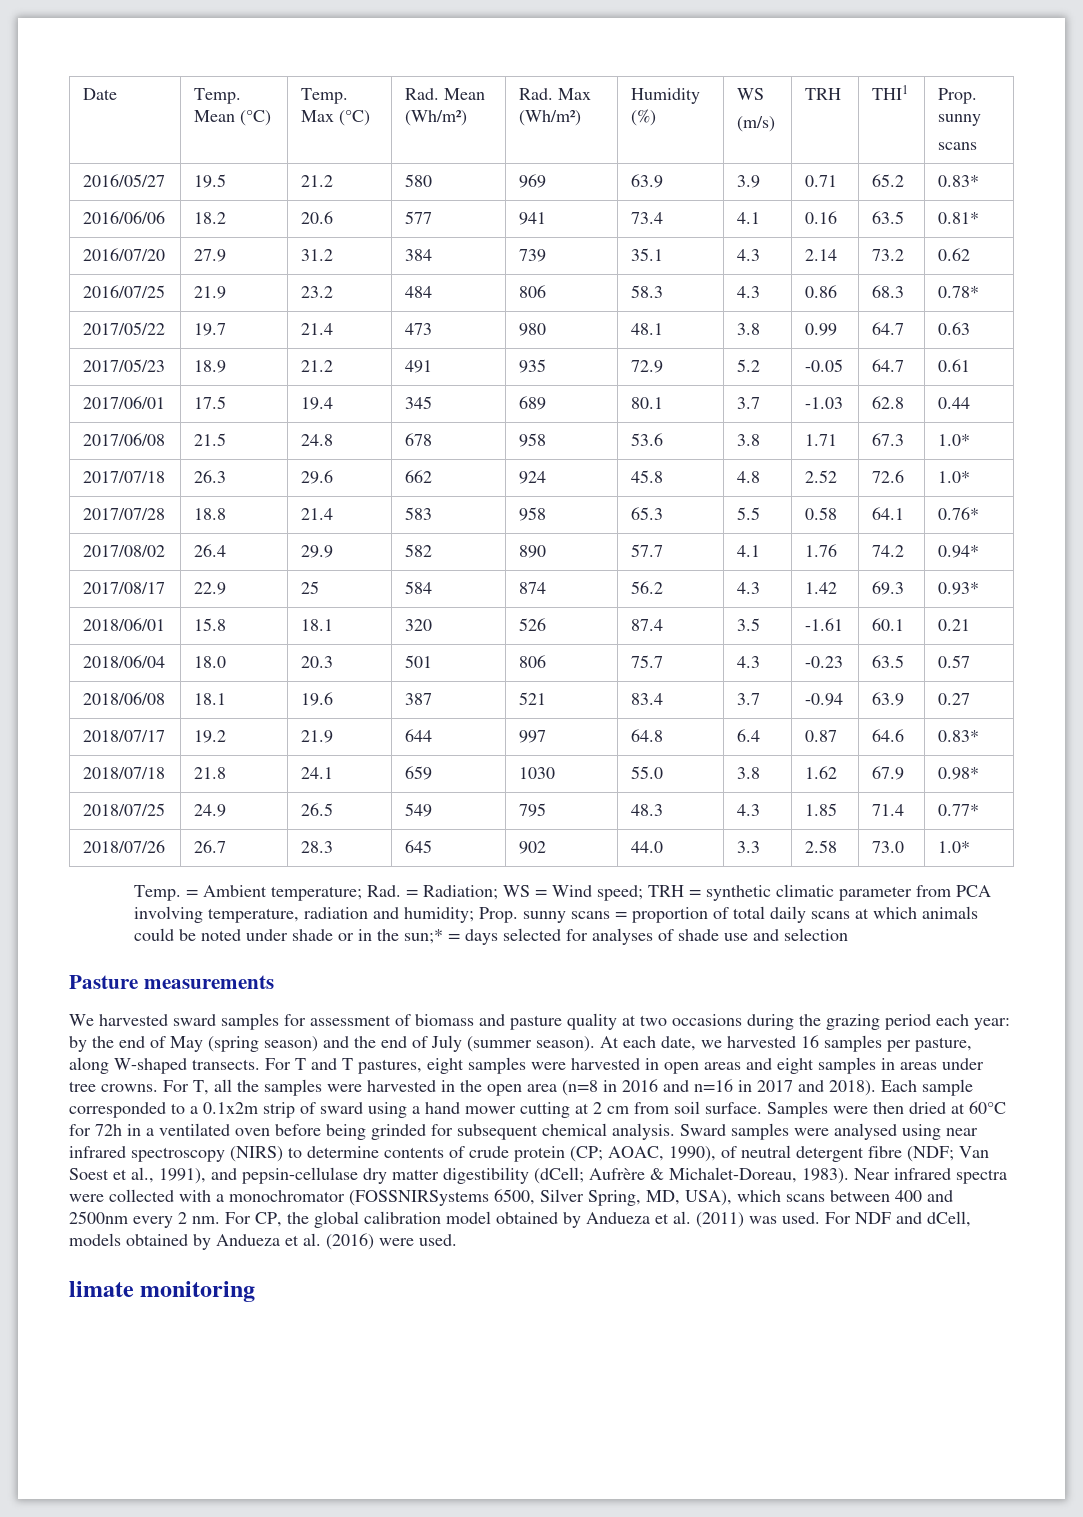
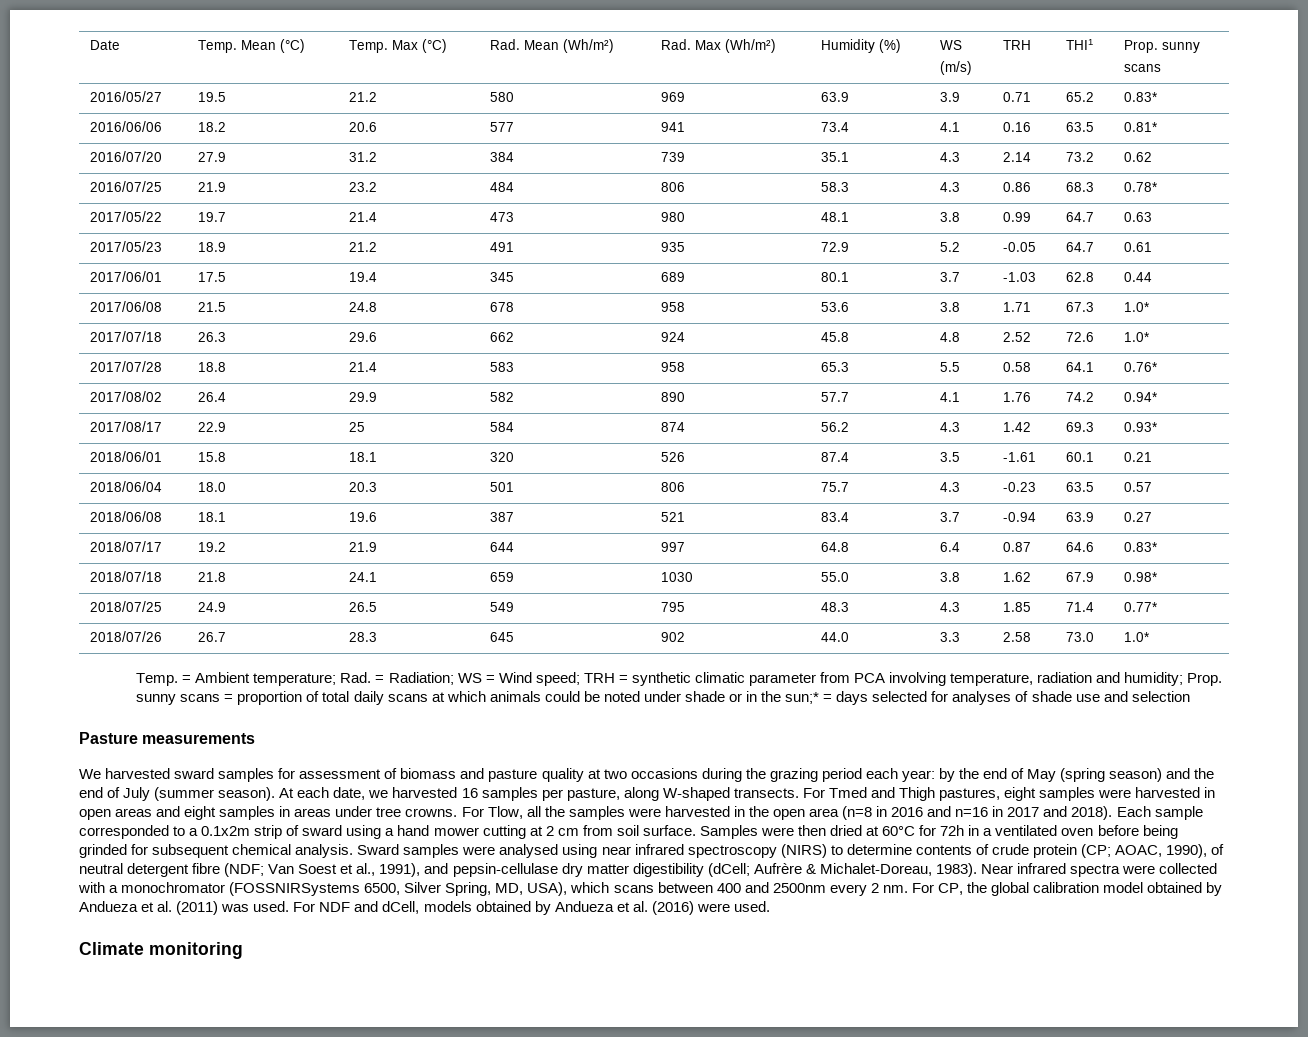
- For T and T pastures, eight samples were harvested in open areas and eight samples in areas under tree crowns.
+ For Tmed and Thigh pastures, eight samples were harvested in open areas and eight samples in areas under tree crowns.
- For T, all the samples were harvested in the open area (n=8 in 2016 and n=16 in 2017 and 2018).
+ For Tlow, all the samples were harvested in the open area (n=8 in 2016 and n=16 in 2017 and 2018).
- limate monitoring
+ Climate monitoring

